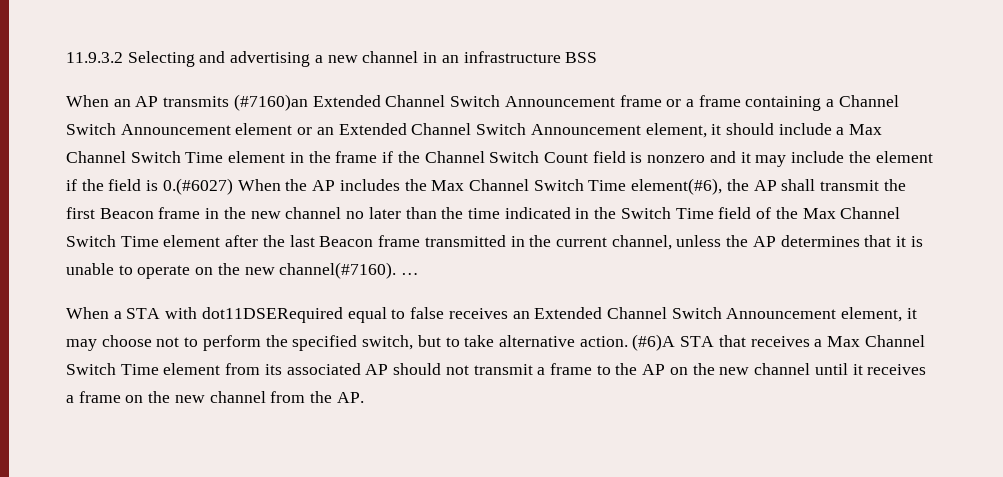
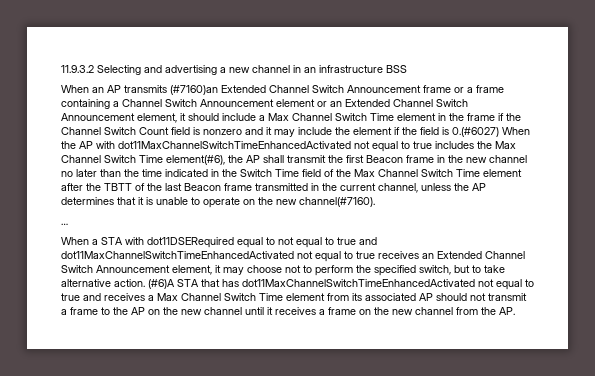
- When an AP transmits (#7160)an Extended Channel Switch Announcement frame or a frame containing a Channel Switch Announcement element or an Extended Channel Switch Announcement element, it should include a Max Channel Switch Time element in the frame if the Channel Switch Count field is nonzero and it may include the element if the field is 0.(#6027) When the AP includes the Max Channel Switch Time element(#6), the AP shall transmit the first Beacon frame in the new channel no later than the time indicated in the Switch Time field of the Max Channel Switch Time element after the last Beacon frame transmitted in the current channel, unless the AP determines that it is unable to operate on the new channel(#7160). …
+ When an AP transmits (#7160)an Extended Channel Switch Announcement frame or a frame containing a Channel Switch Announcement element or an Extended Channel Switch Announcement element, it should include a Max Channel Switch Time element in the frame if the Channel Switch Count field is nonzero and it may include the element if the field is 0.(#6027) When the AP with dot11MaxChannelSwitchTimeEnhancedActivated not equal to true includes the Max Channel Switch Time element(#6), the AP shall transmit the first Beacon frame in the new channel no later than the time indicated in the Switch Time field of the Max Channel Switch Time element after the TBTT of the last Beacon frame transmitted in the current channel, unless the AP determines that it is unable to operate on the new channel(#7160).
+ …
- When a STA with dot11DSERequired equal to false receives an Extended Channel Switch Announcement element, it may choose not to perform the specified switch, but to take alternative action.
+ When a STA with dot11DSERequired equal to not equal to true and dot11MaxChannelSwitchTimeEnhancedActivated not equal to true receives an Extended Channel Switch Announcement element, it may choose not to perform the specified switch, but to take alternative action.
- (#6)A STA that receives a Max Channel Switch Time element from its associated AP should not transmit a frame to the AP on the new channel until it receives a frame on the new channel from the AP.
+ (#6)A STA that has dot11MaxChannelSwitchTimeEnhancedActivated not equal to true and receives a Max Channel Switch Time element from its associated AP should not transmit a frame to the AP on the new channel until it receives a frame on the new channel from the AP.

